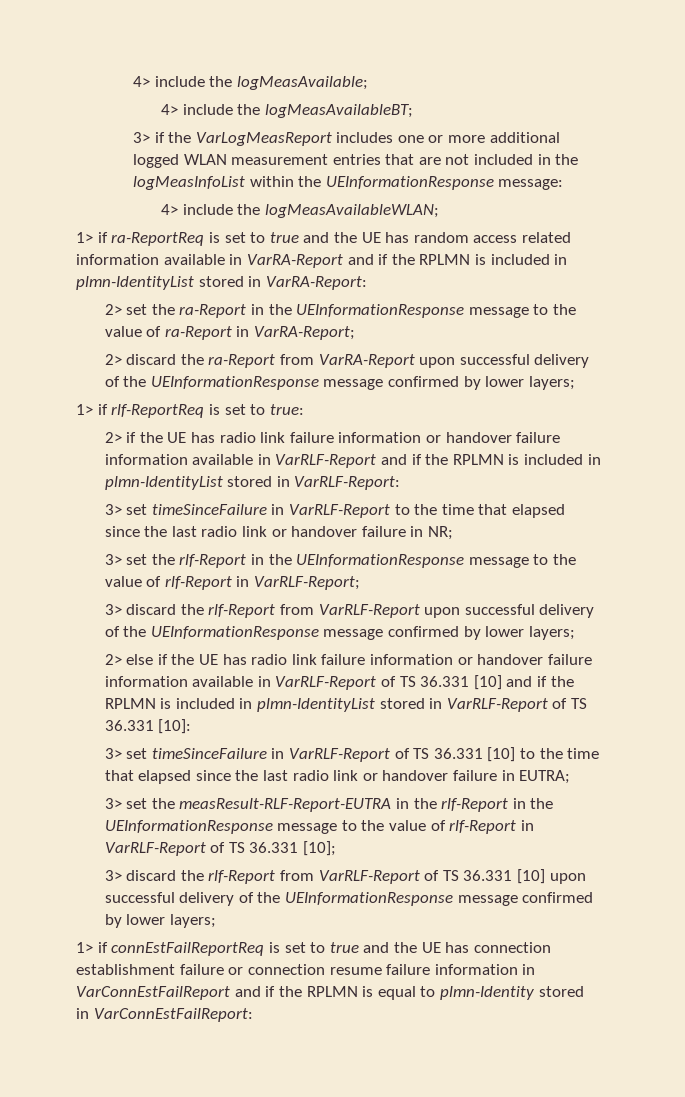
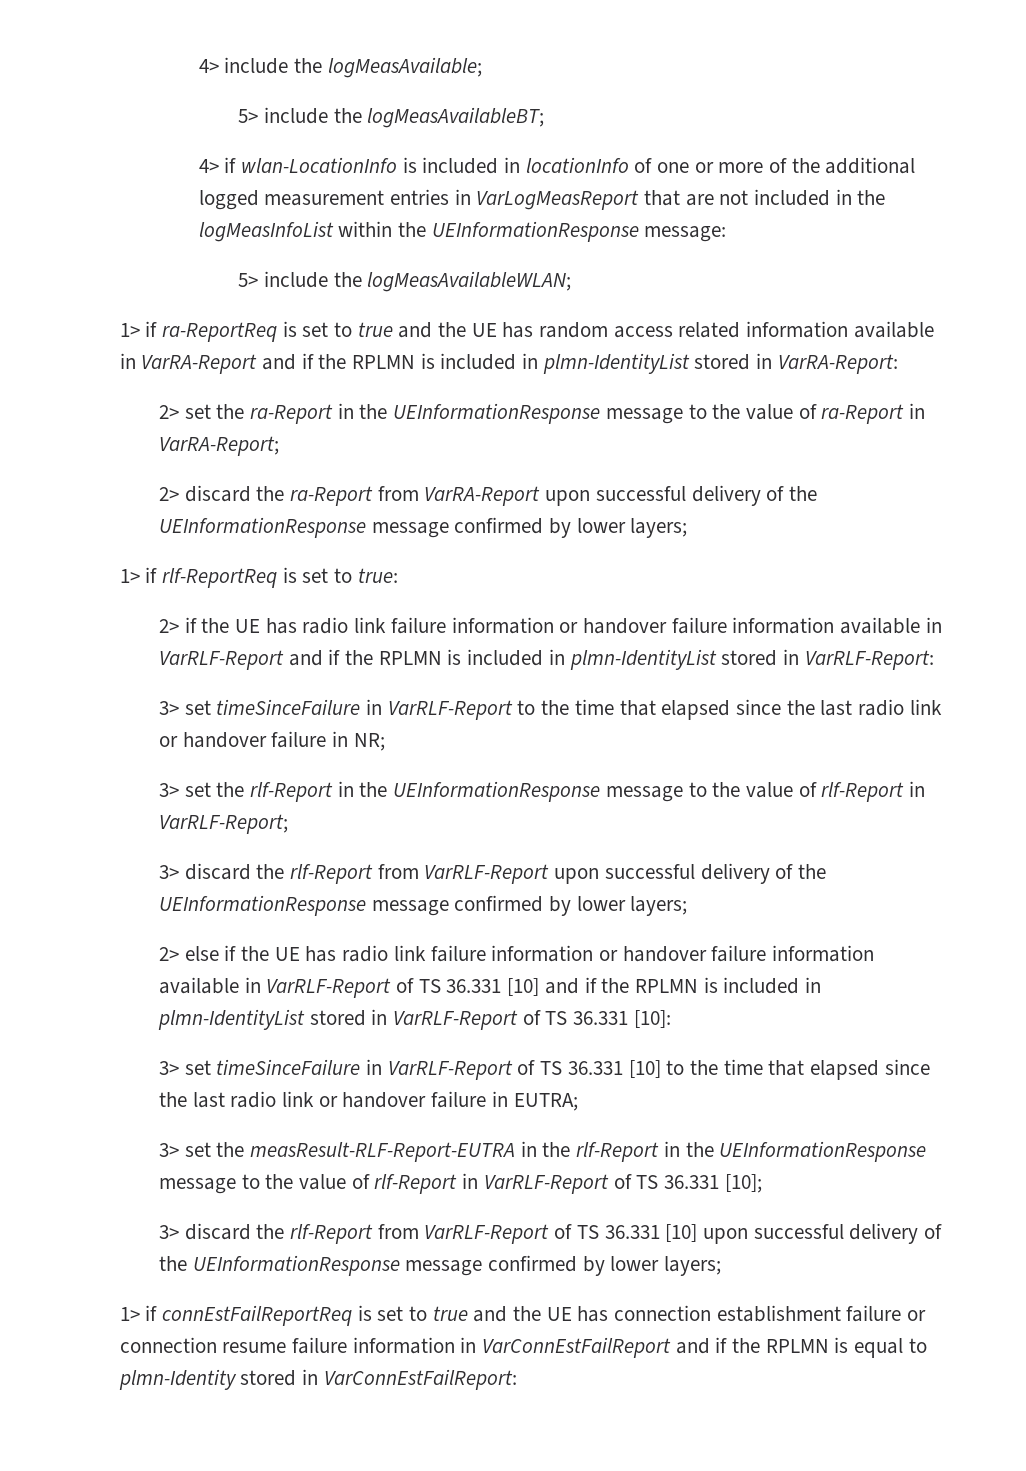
- 4> include the logMeasAvailableBT;
+ 5> include the logMeasAvailableBT;
- 3> if the VarLogMeasReport includes one or more additional logged WLAN measurement entries that are not included in the logMeasInfoList within the UEInformationResponse message:
+ 4> if wlan-LocationInfo is included in locationInfo of one or more of the additional logged measurement entries in VarLogMeasReport that are not included in the logMeasInfoList within the UEInformationResponse message:
- 4> include the logMeasAvailableWLAN;
+ 5> include the logMeasAvailableWLAN;

